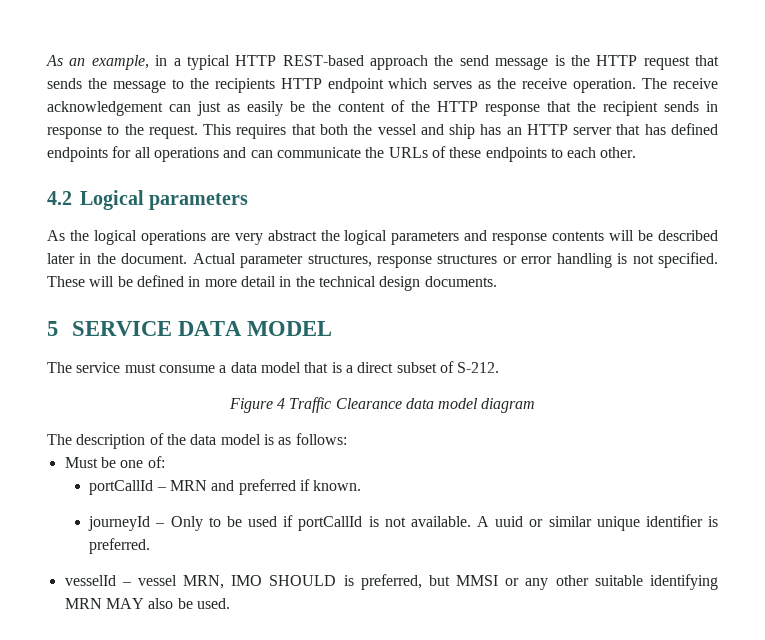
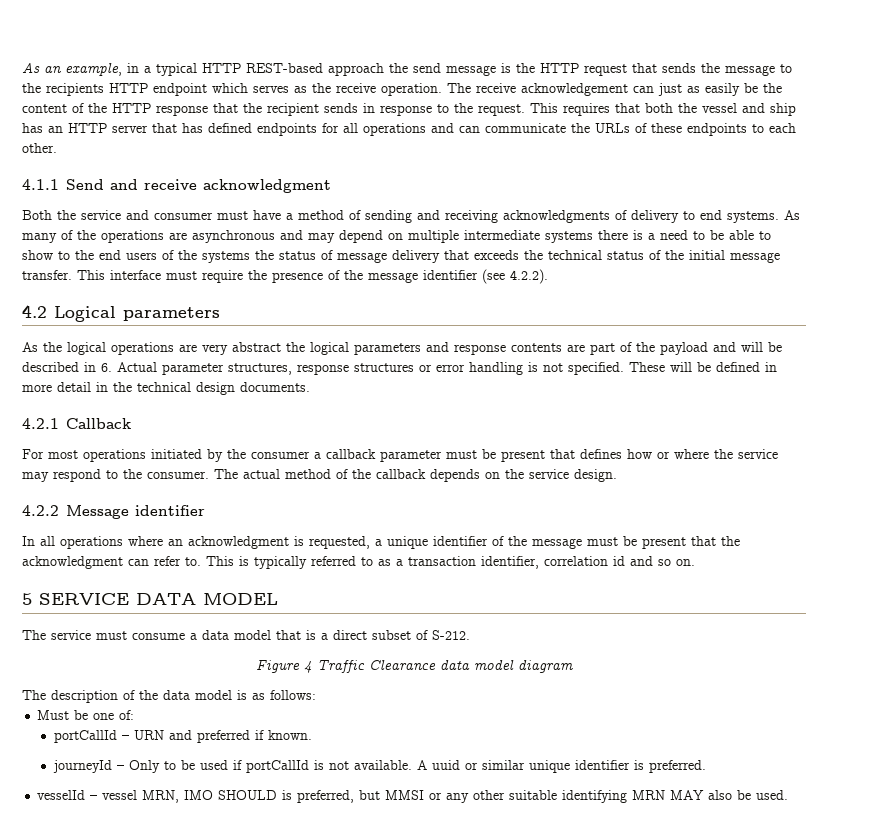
+ 4.1.1 Send and receive acknowledgment
+ Both the service and consumer must have a method of sending and receiving acknowledgments of delivery to end systems. As many of the operations are asynchronous and may depend on multiple intermediate systems there is a need to be able to show to the end users of the systems the status of message delivery that exceeds the technical status of the initial message transfer. This interface must require the presence of the message identifier (see 4.2.2).
- As the logical operations are very abstract the logical parameters and response contents will be described later in the document. Actual parameter structures, response structures or error handling is not specified.
+ As the logical operations are very abstract the logical parameters and response contents are part of the payload and will be described in 6. Actual parameter structures, response structures or error handling is not specified.
+ 4.2.1 Callback
+ For most operations initiated by the consumer a callback parameter must be present that defines how or where the service may respond to the consumer. The actual method of the callback depends on the service design.
+ 4.2.2 Message identifier
+ In all operations where an acknowledgment is requested, a unique identifier of the message must be present that the acknowledgment can refer to. This is typically referred to as a transaction identifier, correlation id and so on.
- portCallId – MRN and preferred if known.
+ portCallId – URN and preferred if known.

